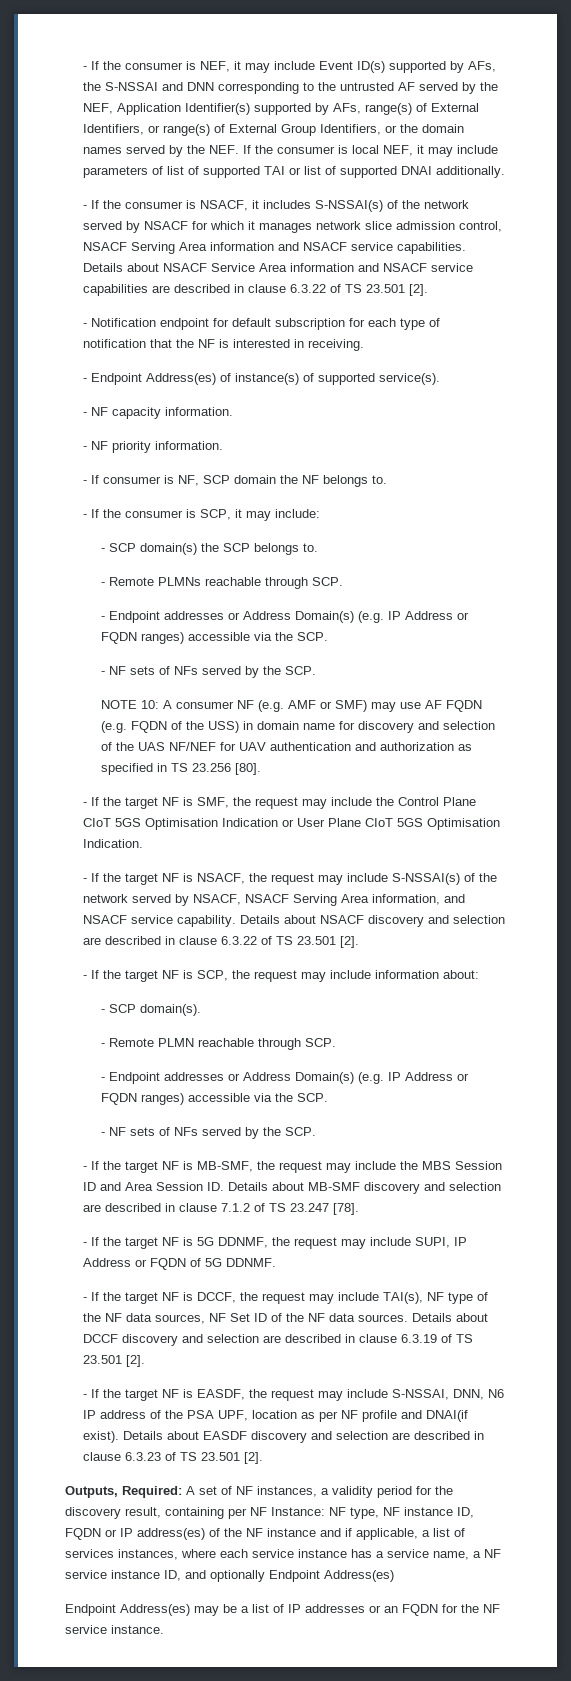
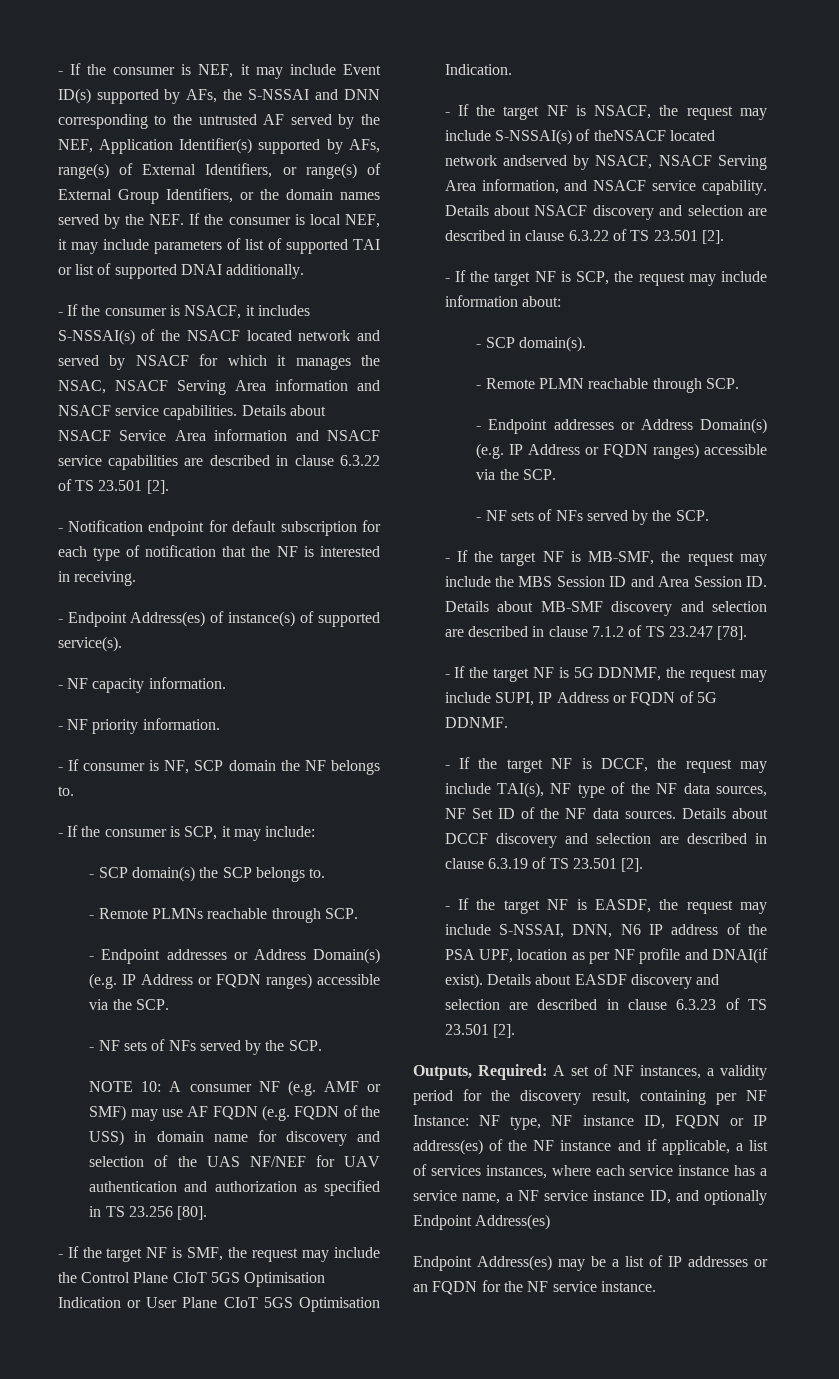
- - If the consumer is NSACF, it includes S-NSSAI(s) of the network served by NSACF for which it manages network slice admission control, NSACF Serving Area information and NSACF service capabilities.
+ - If the consumer is NSACF, it includes S-NSSAI(s) of the NSACF located network and served by NSACF for which it manages the NSAC, NSACF Serving Area information and NSACF service capabilities.
- - If the target NF is NSACF, the request may include S-NSSAI(s) of the network served by NSACF, NSACF Serving Area information, and NSACF service capability.
+ - If the target NF is NSACF, the request may include S-NSSAI(s) of theNSACF located network andserved by NSACF, NSACF Serving Area information, and NSACF service capability.

